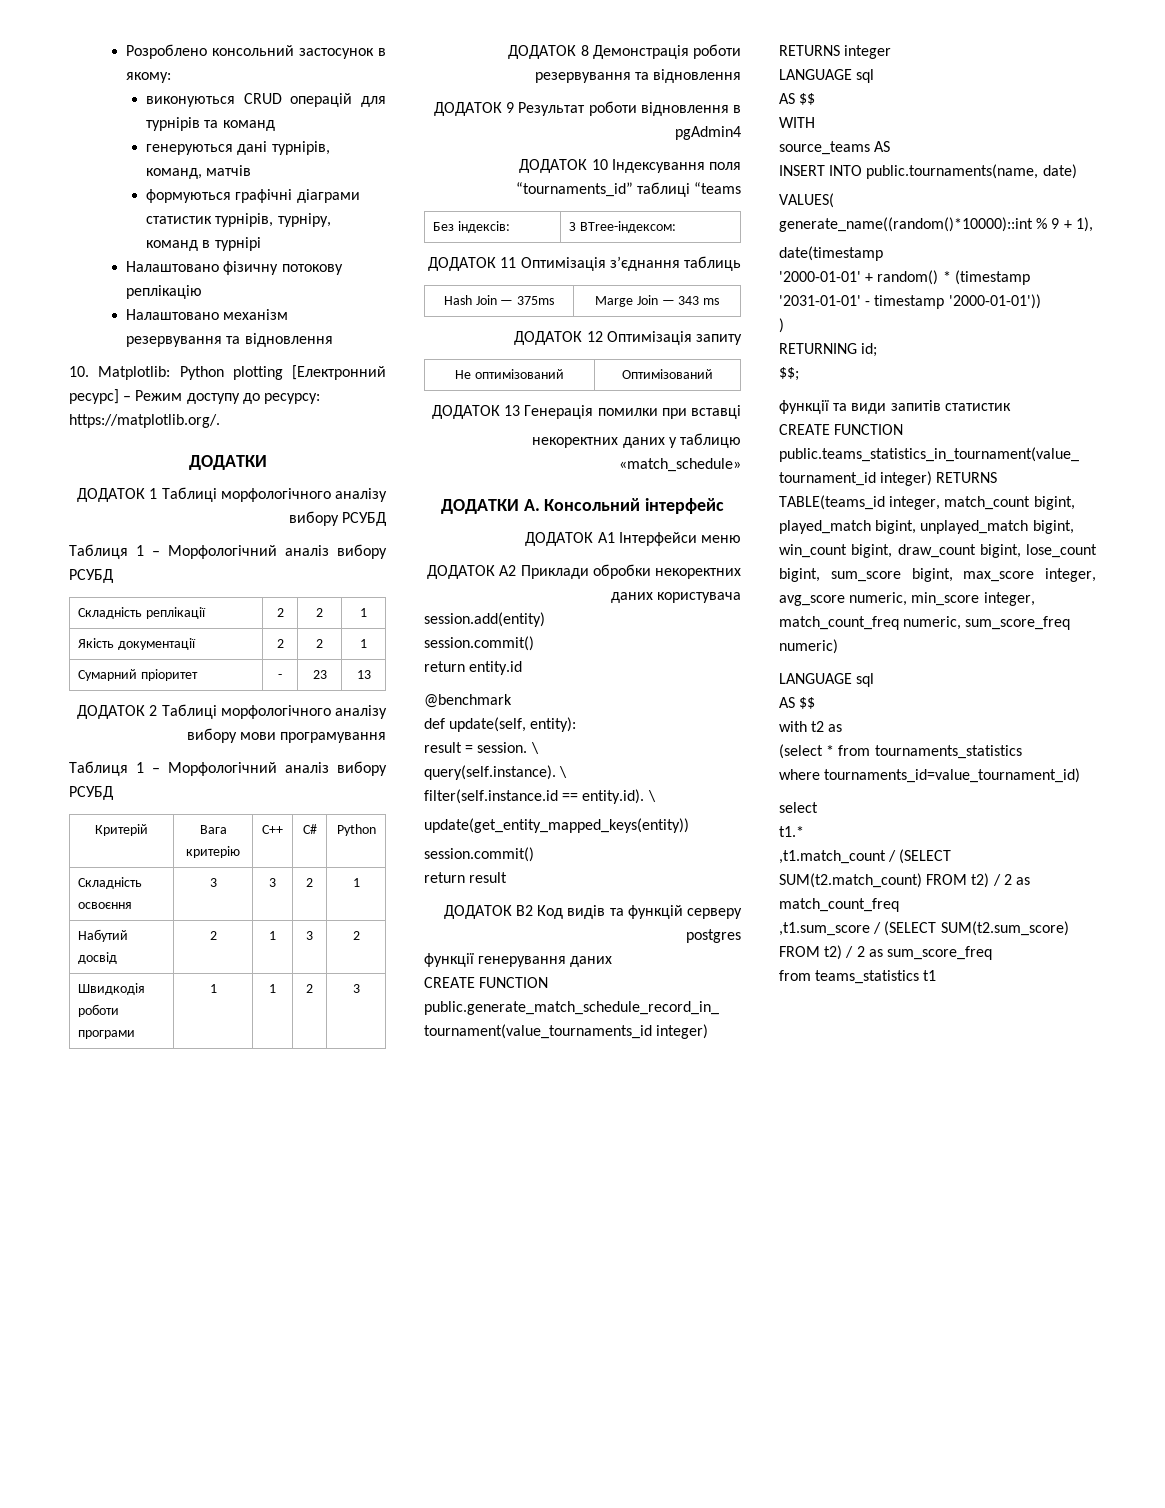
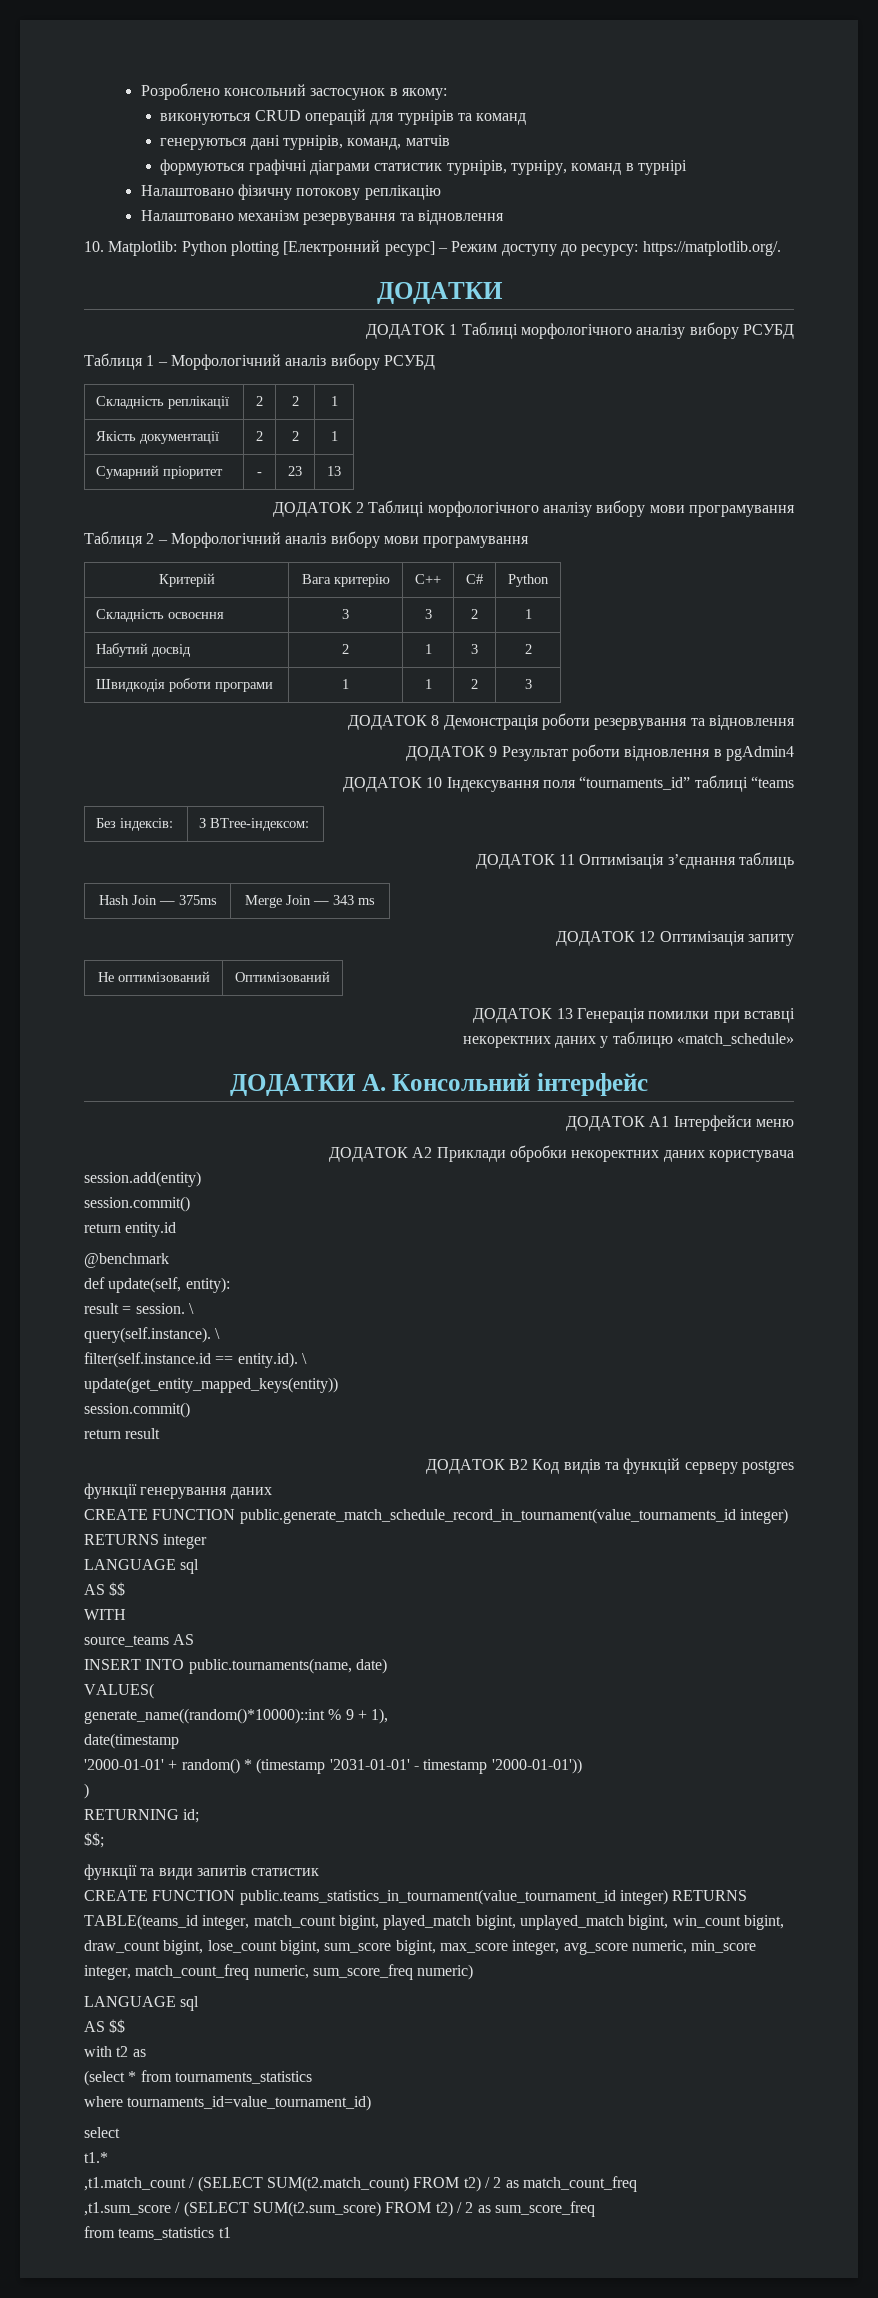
  ДОДАТОК 2 Таблиці морфологічного аналізу вибору мови програмування
- Таблиця 1 – Морфологічний аналіз вибору РСУБД
+ Таблиця 2 – Морфологічний аналіз вибору мови програмування
- Hash Join — 375ms | Marge Join — 343 ms
+ Hash Join — 375ms | Merge Join — 343 ms

